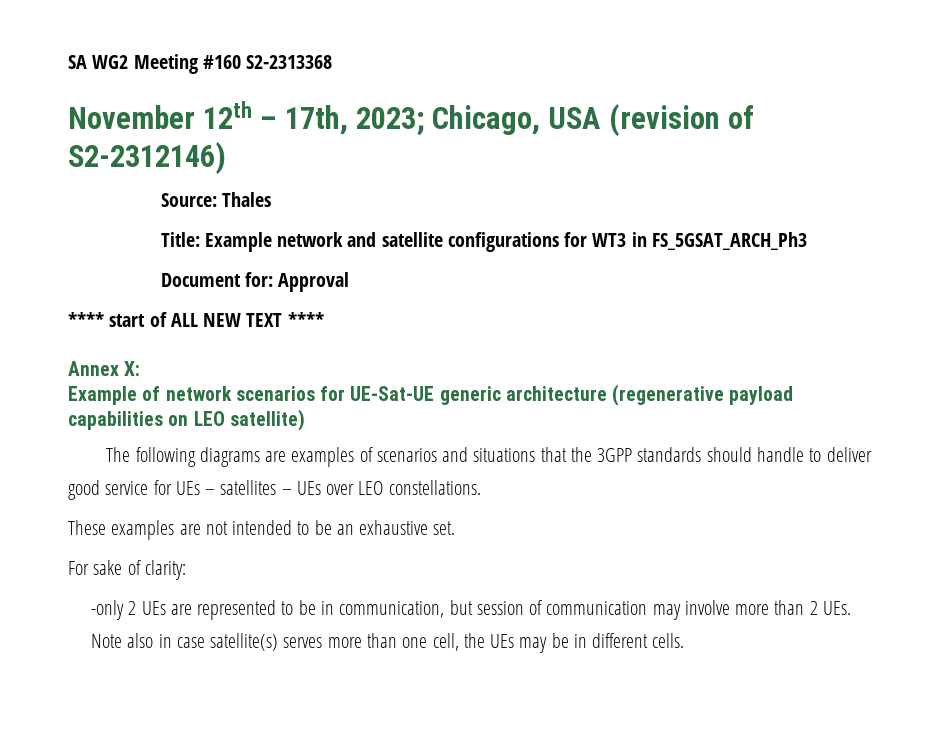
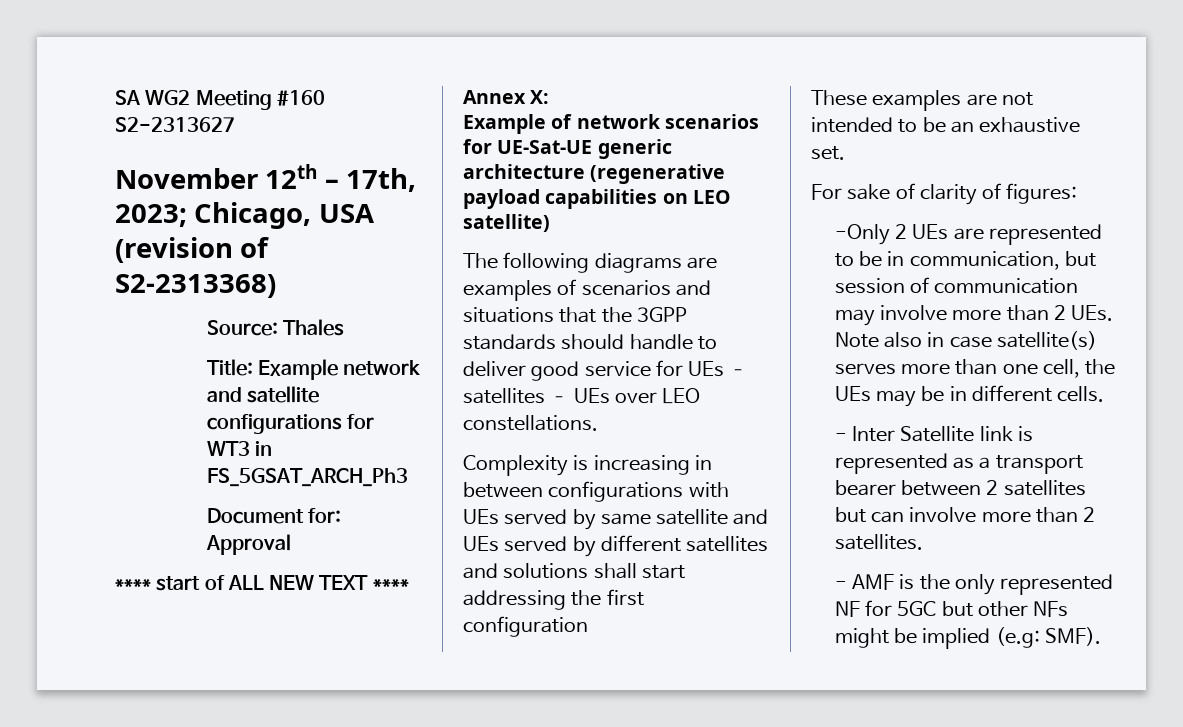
- SA WG2 Meeting #160 S2-2313368
+ SA WG2 Meeting #160 S2-2313627
- November 12th – 17th, 2023; Chicago, USA (revision of S2-2312146)
+ November 12th – 17th, 2023; Chicago, USA (revision of S2-2313368)
+ Complexity is increasing in between configurations with UEs served by same satellite and UEs served by different satellites and solutions shall start addressing the first configuration
- For sake of clarity:
- -only 2 UEs are represented to be in communication, but session of communication may involve more than 2 UEs. Note also in case satellite(s) serves more than one cell, the UEs may be in different cells.
+ For sake of clarity of figures:
+ -Only 2 UEs are represented to be in communication, but session of communication may involve more than 2 UEs. Note also in case satellite(s) serves more than one cell, the UEs may be in different cells.
+ - Inter Satellite link is represented as a transport bearer between 2 satellites but can involve more than 2 satellites.
+ - AMF is the only represented NF for 5GC but other NFs might be implied (e.g: SMF).

